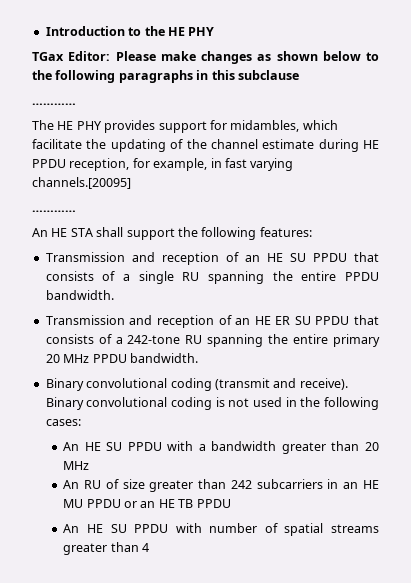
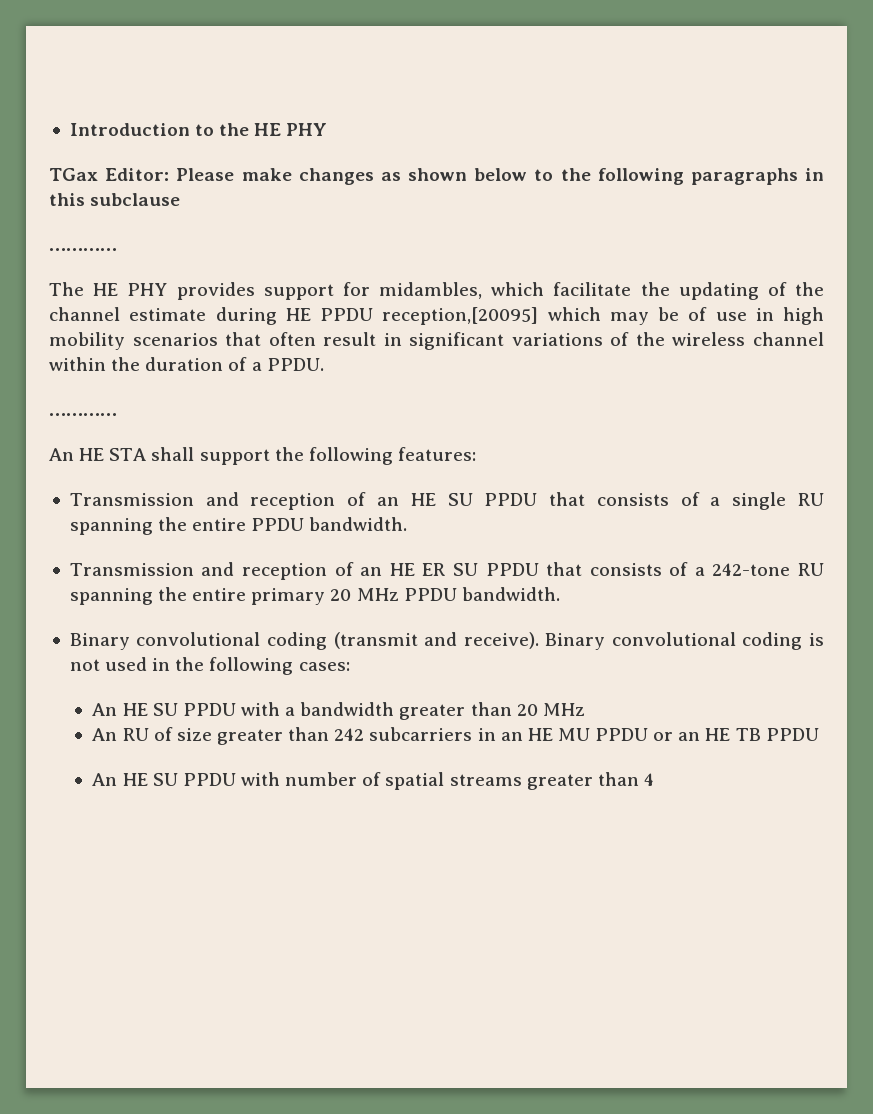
- The HE PHY provides support for midambles, which facilitate the updating of the channel estimate during HE PPDU reception, for example, in fast varying channels.[20095]
+ The HE PHY provides support for midambles, which facilitate the updating of the channel estimate during HE PPDU reception,[20095] which may be of use in high mobility scenarios that often result in significant variations of the wireless channel within the duration of a PPDU.

